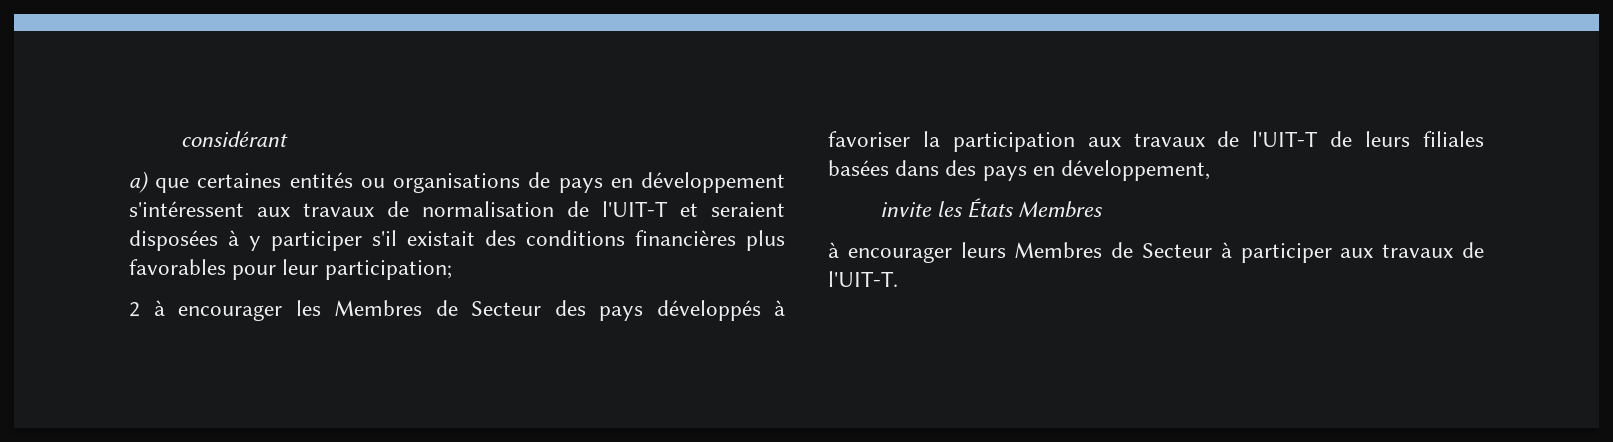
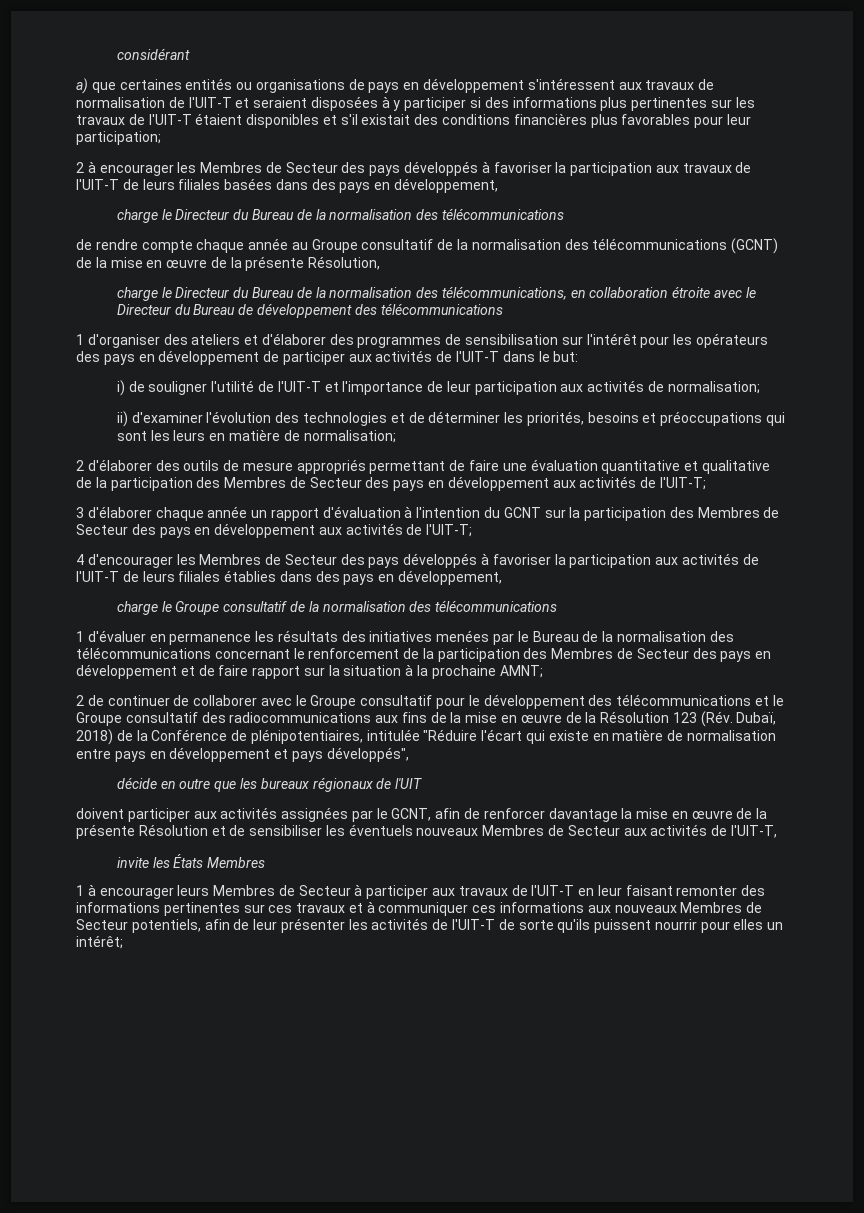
- a) que certaines entités ou organisations de pays en développement s'intéressent aux travaux de normalisation de l'UIT-T et seraient disposées à y participer s'il existait des conditions financières plus favorables pour leur participation;
+ a) que certaines entités ou organisations de pays en développement s'intéressent aux travaux de normalisation de l'UIT-T et seraient disposées à y participer si des informations plus pertinentes sur les travaux de l'UIT-T étaient disponibles et s'il existait des conditions financières plus favorables pour leur participation;
+ charge le Directeur du Bureau de la normalisation des télécommunications
+ de rendre compte chaque année au Groupe consultatif de la normalisation des télécommunications (GCNT) de la mise en œuvre de la présente Résolution,
+ charge le Directeur du Bureau de la normalisation des télécommunications, en collaboration étroite avec le Directeur du Bureau de développement des télécommunications
+ 1 d'organiser des ateliers et d'élaborer des programmes de sensibilisation sur l'intérêt pour les opérateurs des pays en développement de participer aux activités de l'UIT-T dans le but:
+ i) de souligner l'utilité de l'UIT-T et l'importance de leur participation aux activités de normalisation;
+ ii) d'examiner l'évolution des technologies et de déterminer les priorités, besoins et préoccupations qui sont les leurs en matière de normalisation;
+ 2 d'élaborer des outils de mesure appropriés permettant de faire une évaluation quantitative et qualitative de la participation des Membres de Secteur des pays en développement aux activités de l'UIT-T;
+ 3 d'élaborer chaque année un rapport d'évaluation à l'intention du GCNT sur la participation des Membres de Secteur des pays en développement aux activités de l'UIT-T;
+ 4 d'encourager les Membres de Secteur des pays développés à favoriser la participation aux activités de l'UIT-T de leurs filiales établies dans des pays en développement,
+ charge le Groupe consultatif de la normalisation des télécommunications
+ 1 d'évaluer en permanence les résultats des initiatives menées par le Bureau de la normalisation des télécommunications concernant le renforcement de la participation des Membres de Secteur des pays en développement et de faire rapport sur la situation à la prochaine AMNT;
+ 2 de continuer de collaborer avec le Groupe consultatif pour le développement des télécommunications et le Groupe consultatif des radiocommunications aux fins de la mise en œuvre de la Résolution 123 (Rév. Dubaï, 2018) de la Conférence de plénipotentiaires, intitulée "Réduire l'écart qui existe en matière de normalisation entre pays en développement et pays développés",
+ décide en outre que les bureaux régionaux de l'UIT
+ doivent participer aux activités assignées par le GCNT, afin de renforcer davantage la mise en œuvre de la présente Résolution et de sensibiliser les éventuels nouveaux Membres de Secteur aux activités de l'UIT-T,
- à encourager leurs Membres de Secteur à participer aux travaux de l'UIT-T.
+ 1 à encourager leurs Membres de Secteur à participer aux travaux de l'UIT-T en leur faisant remonter des informations pertinentes sur ces travaux et à communiquer ces informations aux nouveaux Membres de Secteur potentiels, afin de leur présenter les activités de l'UIT-T de sorte qu'ils puissent nourrir pour elles un intérêt;

